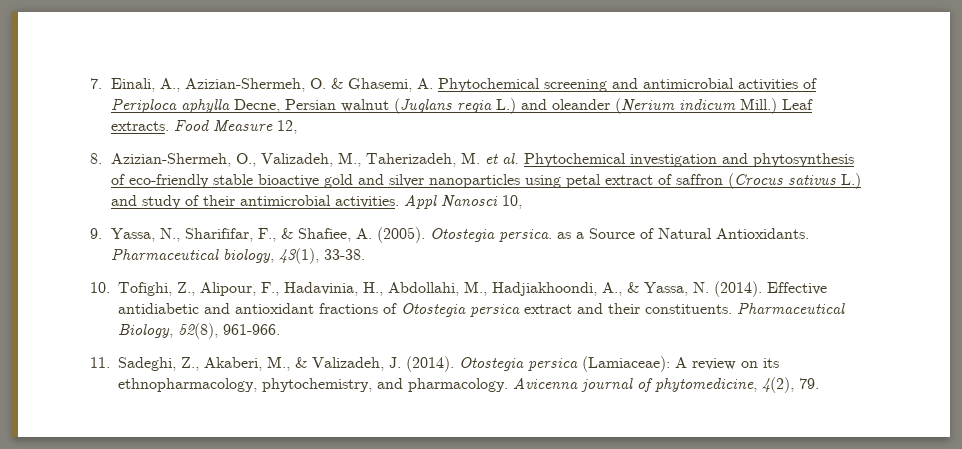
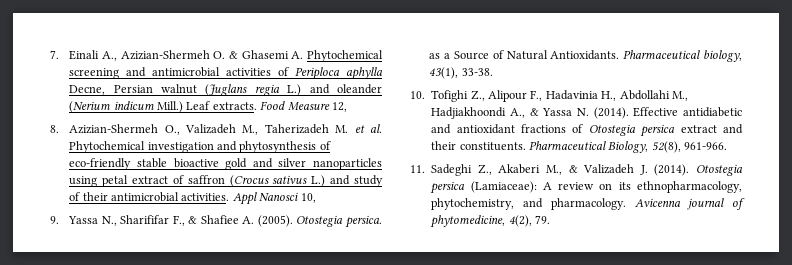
- 7. Einali, A., Azizian-Shermeh, O. & Ghasemi, A. Phytochemical screening and antimicrobial activities of Periploca aphylla Decne, Persian walnut (Juglans regia L.) and oleander (Nerium indicum Mill.)
+ 7. Einali A., Azizian-Shermeh O. & Ghasemi A. Phytochemical screening and antimicrobial activities of Periploca aphylla Decne, Persian walnut (Juglans regia L.) and oleander (Nerium indicum Mill.)
- 8. Azizian-Shermeh, O., Valizadeh, M., Taherizadeh, M. et al. Phytochemical investigation and phytosynthesis of eco-friendly stable bioactive gold and silver nanoparticles using petal extract of saffron (Crocus sativus L.) and study of their antimicrobial activities.
+ 8. Azizian-Shermeh O., Valizadeh M., Taherizadeh M. et al. Phytochemical investigation and phytosynthesis of eco-friendly stable bioactive gold and silver nanoparticles using petal extract of saffron (Crocus sativus L.) and study of their antimicrobial activities.
- 9. Yassa, N., Sharififar, F., & Shafiee, A. (2005).
+ 9. Yassa N., Sharififar F., & Shafiee A. (2005).
- 10. Tofighi, Z., Alipour, F., Hadavinia, H., Abdollahi, M., Hadjiakhoondi, A., & Yassa, N. (2014).
+ 10. Tofighi Z., Alipour F., Hadavinia H., Abdollahi M., Hadjiakhoondi A., & Yassa N. (2014).
- 11. Sadeghi, Z., Akaberi, M., & Valizadeh, J. (2014).
+ 11. Sadeghi Z., Akaberi M., & Valizadeh J. (2014).

